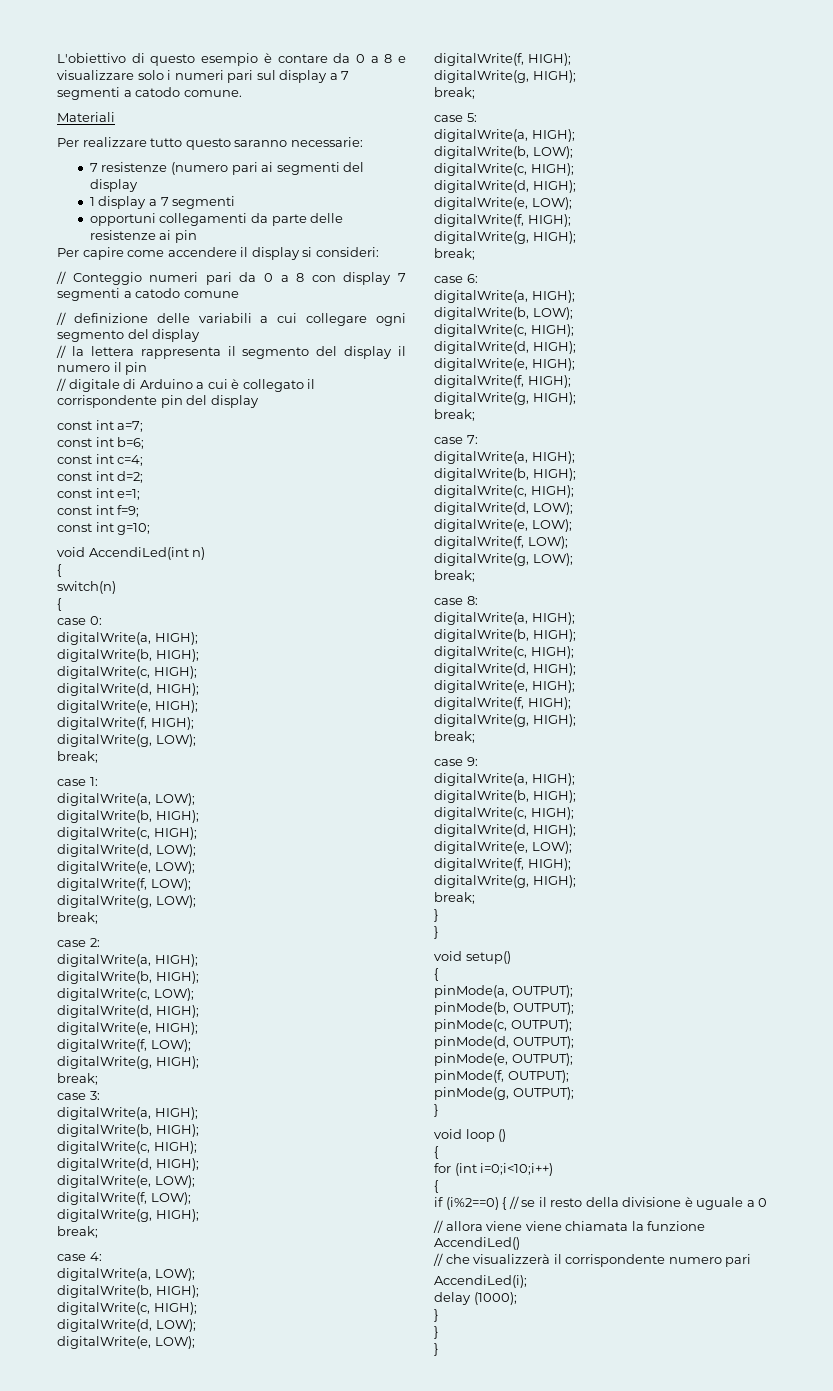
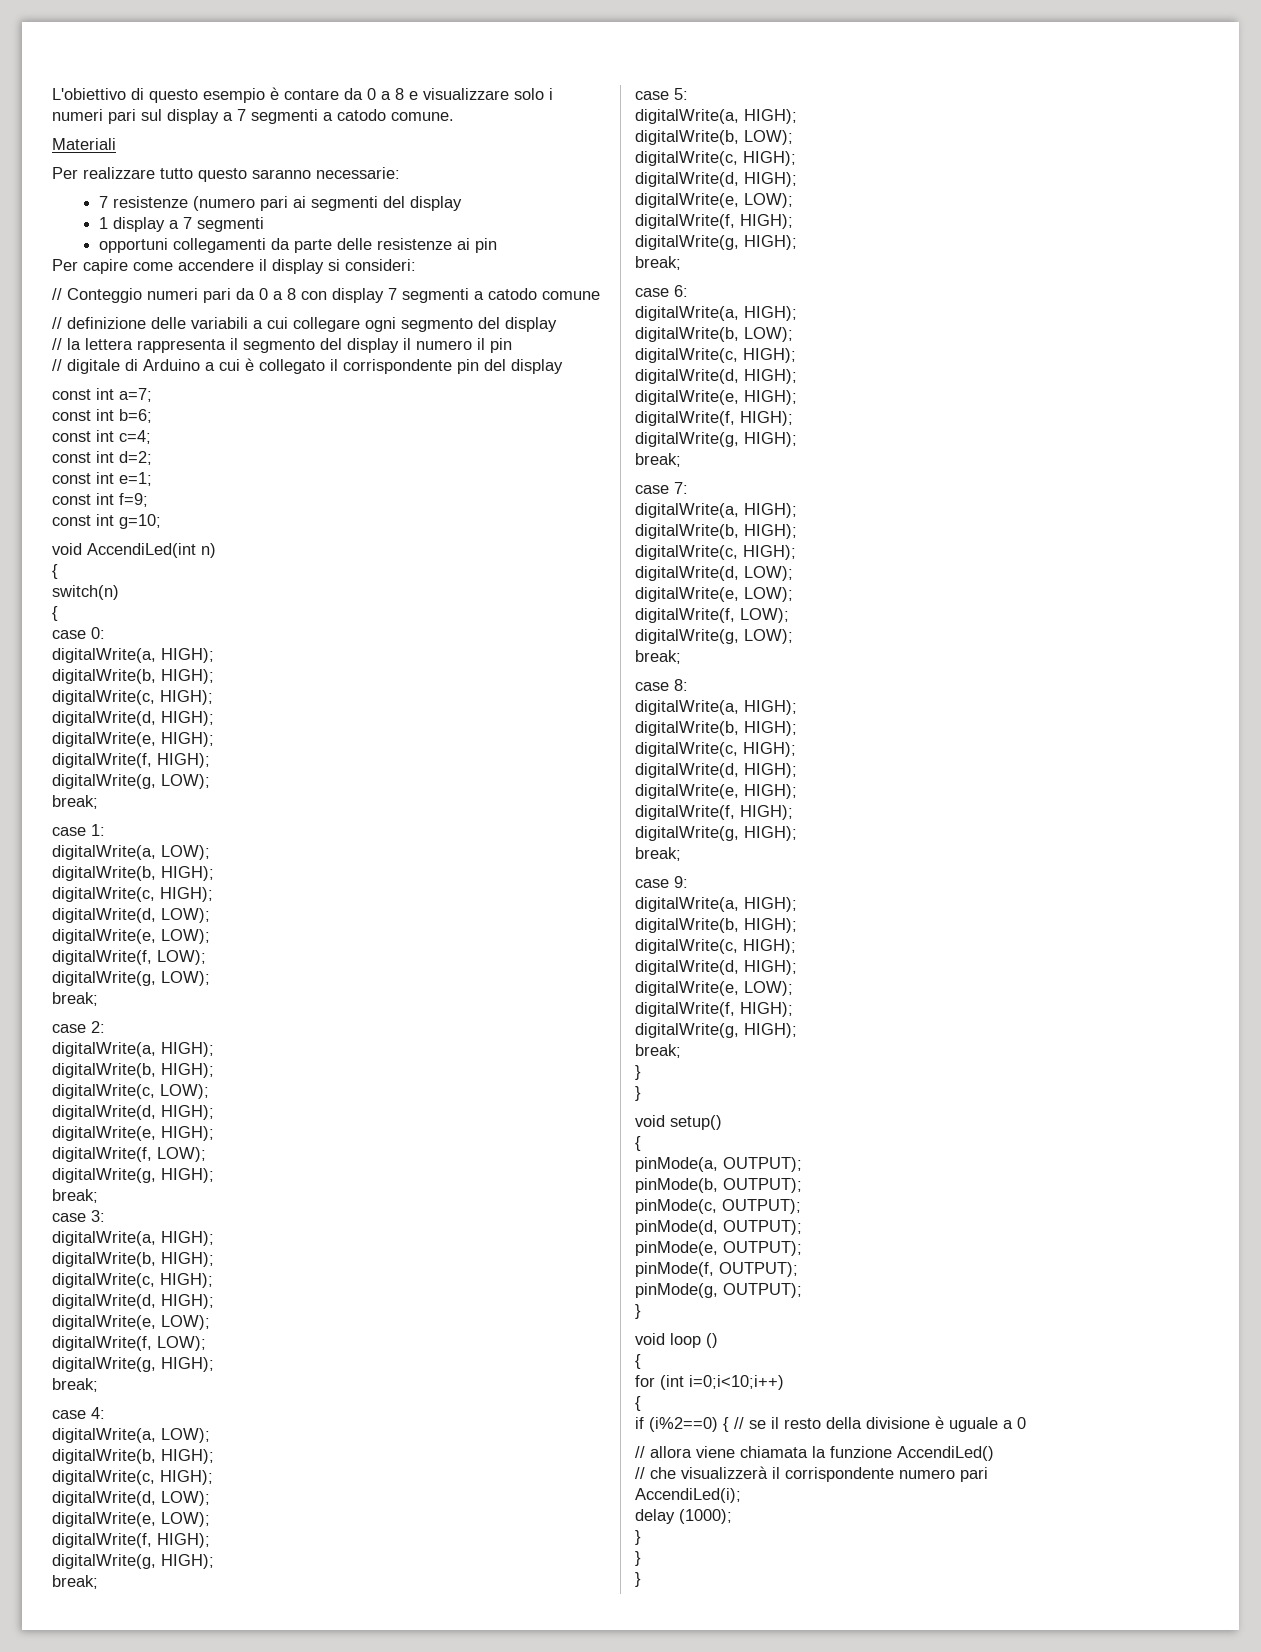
- // allora viene viene chiamata la funzione AccendiLed()
+ // allora viene chiamata la funzione AccendiLed()

